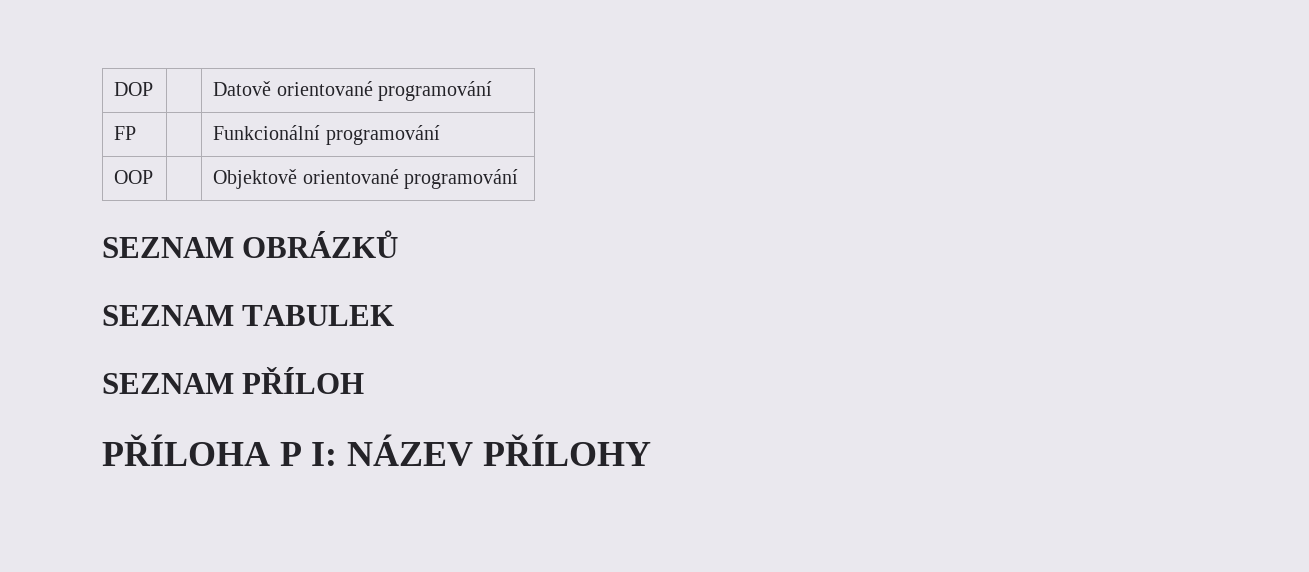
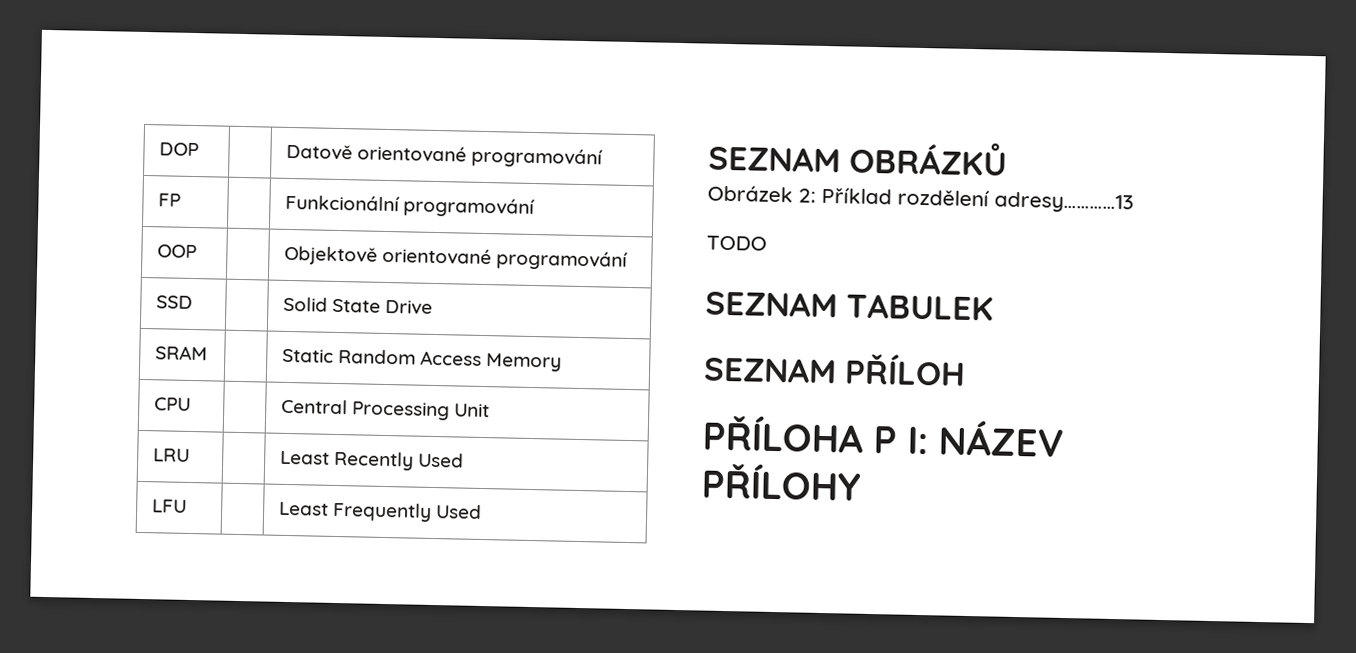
+ SSD | | Solid State Drive
+ SRAM | | Static Random Access Memory
+ CPU | | Central Processing Unit
+ LRU | | Least Recently Used
+ LFU | | Least Frequently Used
  SEZNAM OBRÁZKŮ
+ Obrázek 2: Příklad rozdělení adresy…………13
+ TODO

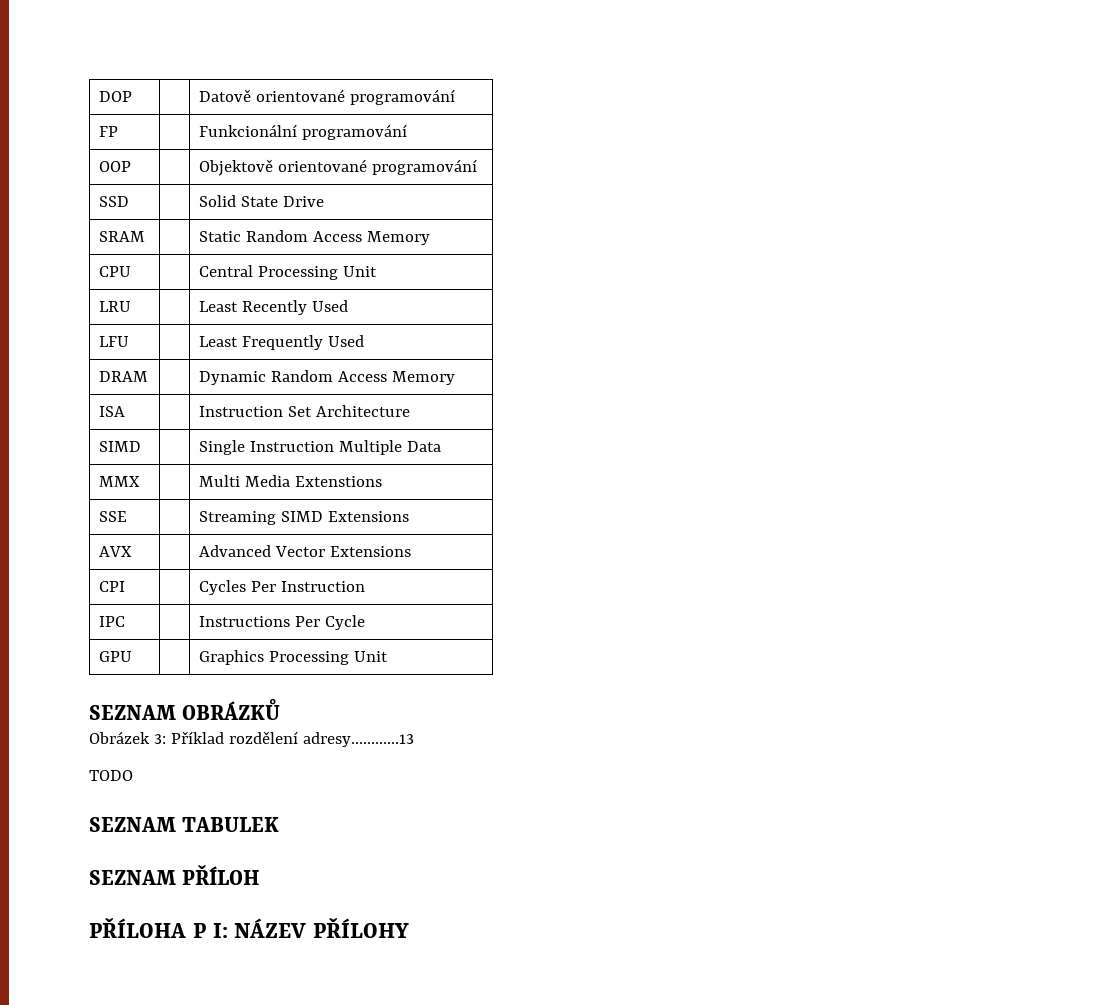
+ DRAM | | Dynamic Random Access Memory
+ ISA | | Instruction Set Architecture
+ SIMD | | Single Instruction Multiple Data
+ MMX | | Multi Media Extenstions
+ SSE | | Streaming SIMD Extensions
+ AVX | | Advanced Vector Extensions
+ CPI | | Cycles Per Instruction
+ IPC | | Instructions Per Cycle
+ GPU | | Graphics Processing Unit
- Obrázek 2: Příklad rozdělení adresy…………13
+ Obrázek 3: Příklad rozdělení adresy…………13

